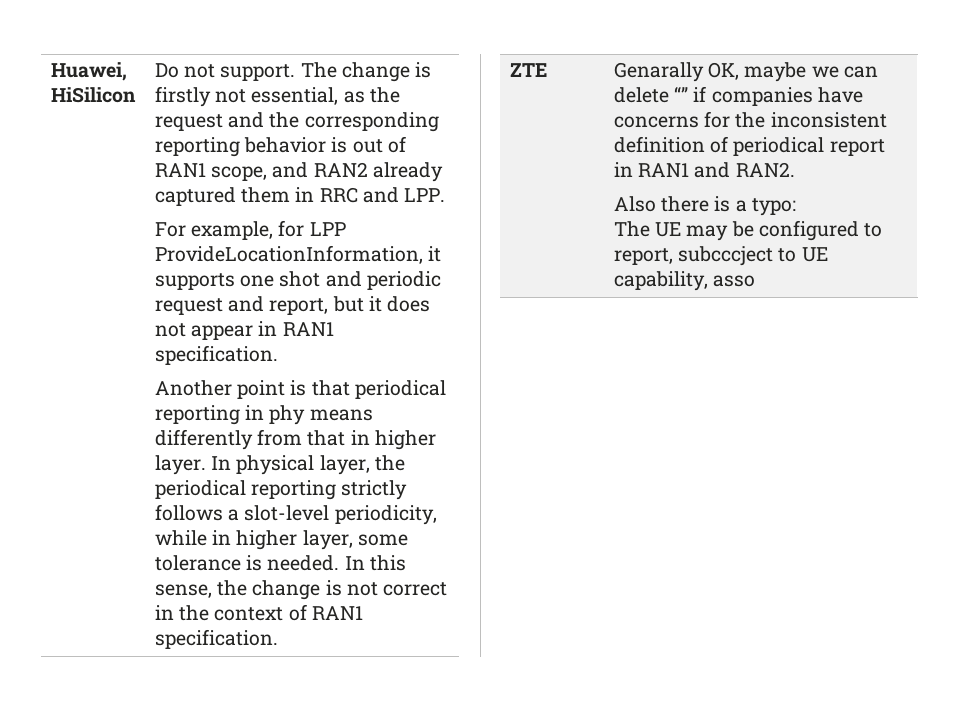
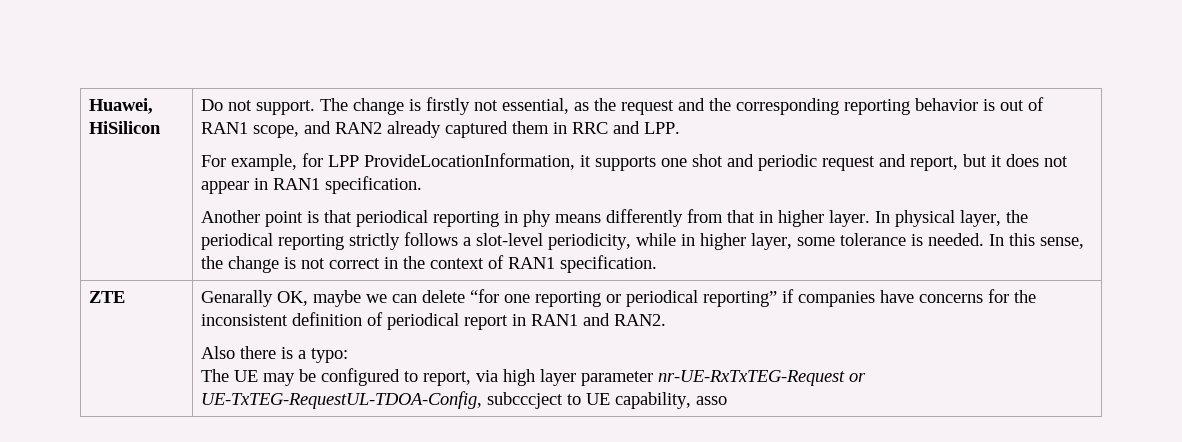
- Genarally OK, maybe we can delete “” if companies have concerns for the inconsistent definition of periodical report in RAN1 and RAN2.
+ Genarally OK, maybe we can delete “for one reporting or periodical reporting” if companies have concerns for the inconsistent definition of periodical report in RAN1 and RAN2.
- The UE may be configured to report, subcccject to UE capability, asso
+ The UE may be configured to report, via high layer parameter nr-UE-RxTxTEG-Request or UE-TxTEG-RequestUL-TDOA-Config, subcccject to UE capability, asso

